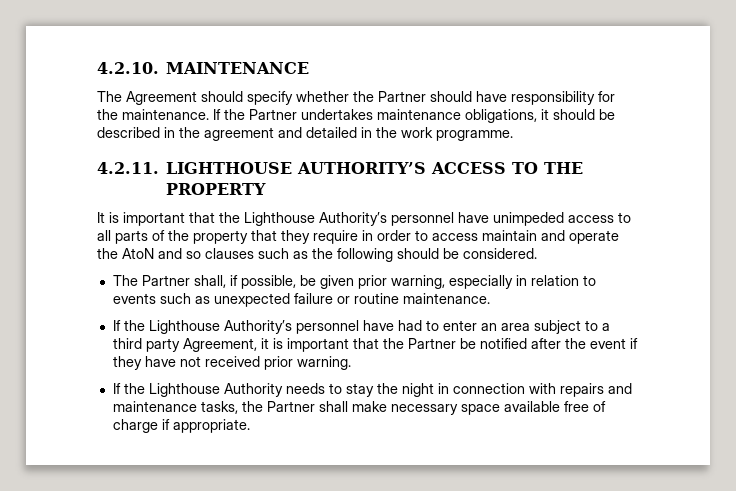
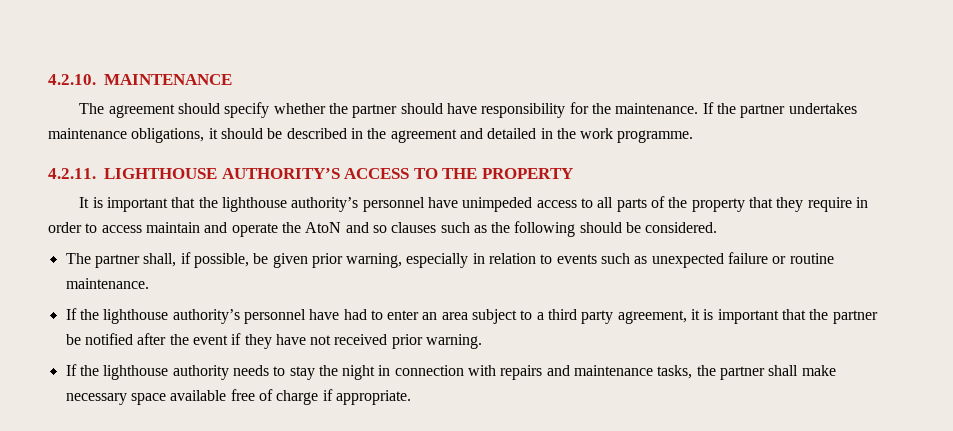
- The Agreement should specify whether the Partner should have responsibility for the maintenance.
+ The agreement should specify whether the partner should have responsibility for the maintenance.
- If the Partner undertakes maintenance obligations, it should be described in the agreement and detailed in the work programme.
+ If the partner undertakes maintenance obligations, it should be described in the agreement and detailed in the work programme.
- It is important that the Lighthouse Authority’s personnel have unimpeded access to all parts of the property that they require in order to access maintain and operate the AtoN and so clauses such as the following should be considered.
+ It is important that the lighthouse authority’s personnel have unimpeded access to all parts of the property that they require in order to access maintain and operate the AtoN and so clauses such as the following should be considered.
- The Partner shall, if possible, be given prior warning, especially in relation to events such as unexpected failure or routine maintenance.
+ The partner shall, if possible, be given prior warning, especially in relation to events such as unexpected failure or routine maintenance.
- If the Lighthouse Authority’s personnel have had to enter an area subject to a third party Agreement, it is important that the Partner be notified after the event if they have not received prior warning.
+ If the lighthouse authority’s personnel have had to enter an area subject to a third party agreement, it is important that the partner be notified after the event if they have not received prior warning.
- If the Lighthouse Authority needs to stay the night in connection with repairs and maintenance tasks, the Partner shall make necessary space available free of charge if appropriate.
+ If the lighthouse authority needs to stay the night in connection with repairs and maintenance tasks, the partner shall make necessary space available free of charge if appropriate.

